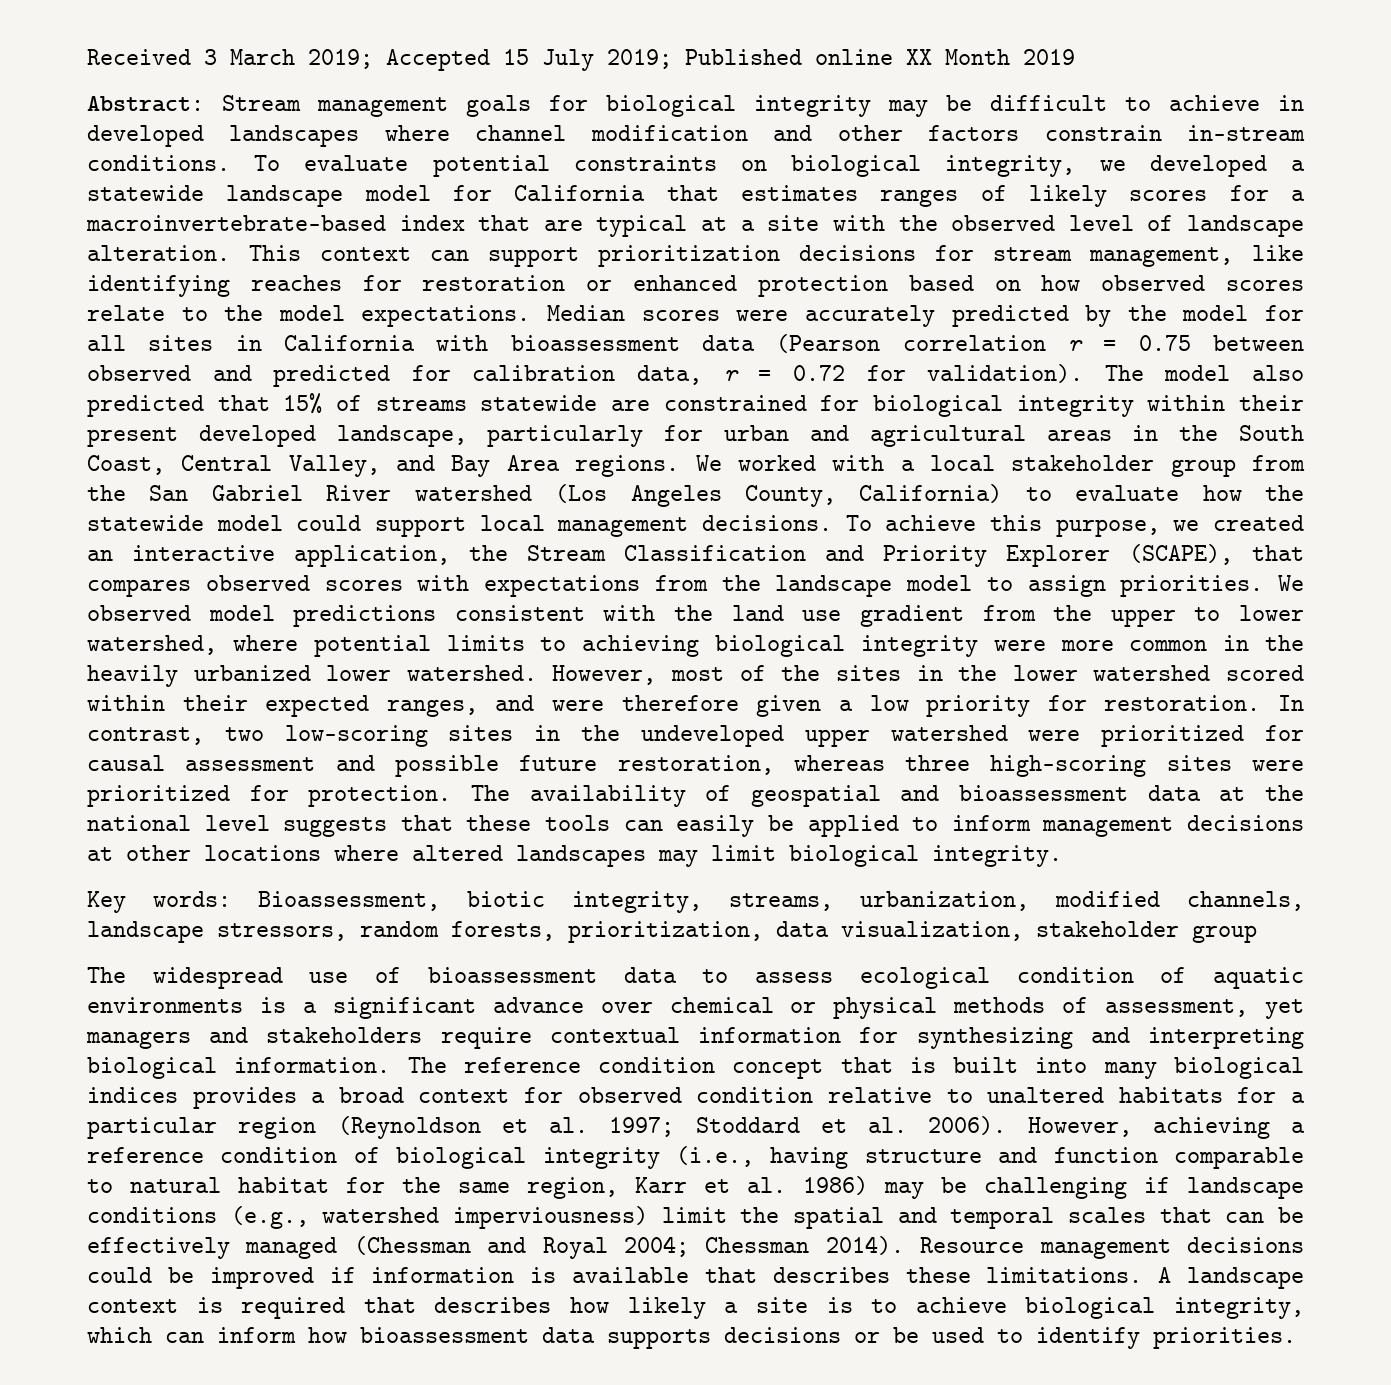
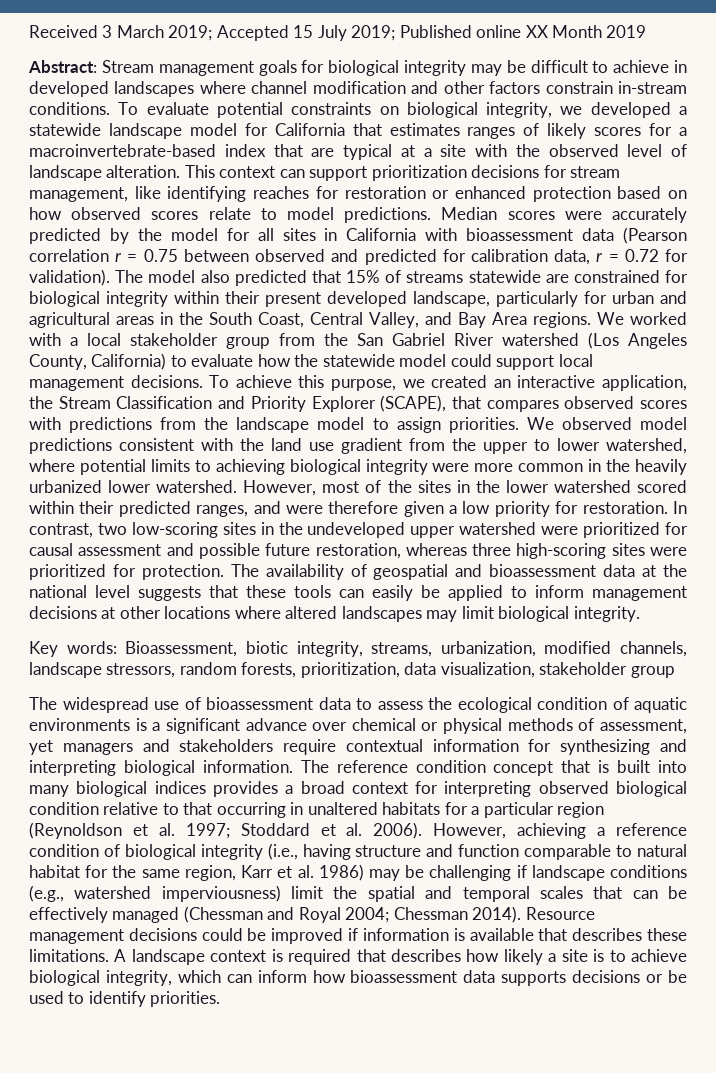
- This context can support prioritization decisions for stream management, like identifying reaches for restoration or enhanced protection based on how observed scores relate to the model expectations.
+ This context can support prioritization decisions for stream management, like identifying reaches for restoration or enhanced protection based on how observed scores relate to model predictions.
- To achieve this purpose, we created an interactive application, the Stream Classification and Priority Explorer (SCAPE), that compares observed scores with expectations from the landscape model to assign priorities.
+ To achieve this purpose, we created an interactive application, the Stream Classification and Priority Explorer (SCAPE), that compares observed scores with predictions from the landscape model to assign priorities.
- However, most of the sites in the lower watershed scored within their expected ranges, and were therefore given a low priority for restoration.
+ However, most of the sites in the lower watershed scored within their predicted ranges, and were therefore given a low priority for restoration.
- The widespread use of bioassessment data to assess ecological condition of aquatic environments is a significant advance over chemical or physical methods of assessment, yet managers and stakeholders require contextual information for synthesizing and interpreting biological information.
+ The widespread use of bioassessment data to assess the ecological condition of aquatic environments is a significant advance over chemical or physical methods of assessment, yet managers and stakeholders require contextual information for synthesizing and interpreting biological information.
- The reference condition concept that is built into many biological indices provides a broad context for observed condition relative to unaltered habitats for a particular region (Reynoldson et al. 1997; Stoddard et al. 2006).
+ The reference condition concept that is built into many biological indices provides a broad context for interpreting observed biological condition relative to that occurring in unaltered habitats for a particular region (Reynoldson et al. 1997; Stoddard et al. 2006).

